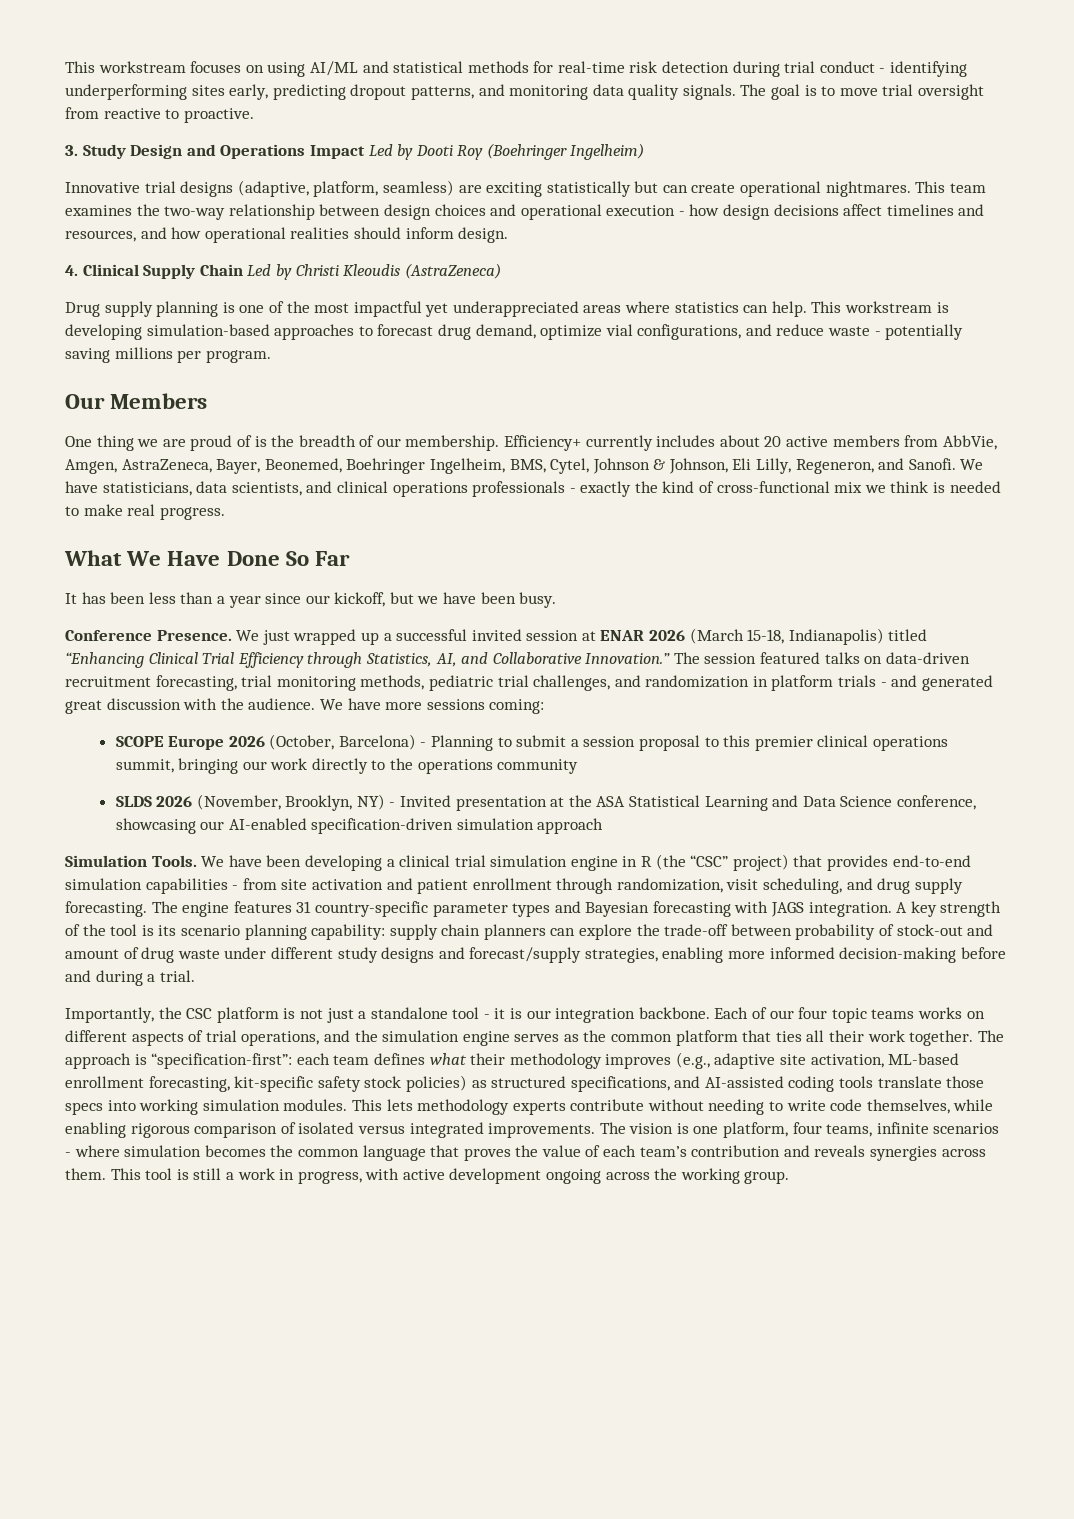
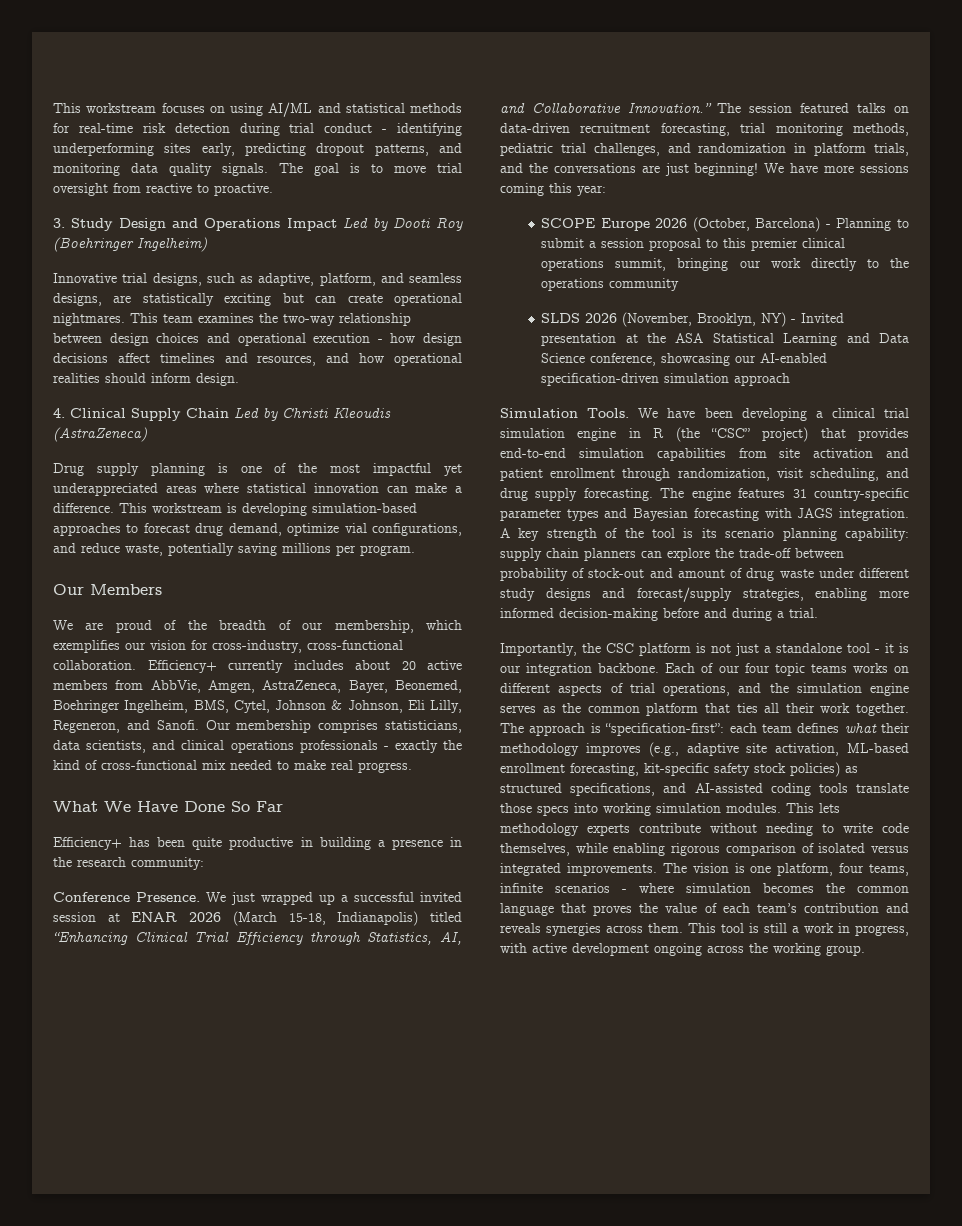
- Innovative trial designs (adaptive, platform, seamless) are exciting statistically but can create operational nightmares.
+ Innovative trial designs, such as adaptive, platform, and seamless designs, are statistically exciting but can create operational nightmares.
- Drug supply planning is one of the most impactful yet underappreciated areas where statistics can help.
+ Drug supply planning is one of the most impactful yet underappreciated areas where statistical innovation can make a difference.
- This workstream is developing simulation-based approaches to forecast drug demand, optimize vial configurations, and reduce waste - potentially saving millions per program.
+ This workstream is developing simulation-based approaches to forecast drug demand, optimize vial configurations, and reduce waste, potentially saving millions per program.
- One thing we are proud of is the breadth of our membership.
+ We are proud of the breadth of our membership, which exemplifies our vision for cross-industry, cross-functional collaboration.
- We have statisticians, data scientists, and clinical operations professionals - exactly the kind of cross-functional mix we think is needed to make real progress.
+ Our membership comprises statisticians, data scientists, and clinical operations professionals - exactly the kind of cross-functional mix needed to make real progress.
- It has been less than a year since our kickoff, but we have been busy.
+ Efficiency+ has been quite productive in building a presence in the research community:
- The session featured talks on data-driven recruitment forecasting, trial monitoring methods, pediatric trial challenges, and randomization in platform trials - and generated great discussion with the audience.
+ The session featured talks on data-driven recruitment forecasting, trial monitoring methods, pediatric trial challenges, and randomization in platform trials, and the conversations are just beginning!
- We have more sessions coming:
+ We have more sessions coming this year:
- We have been developing a clinical trial simulation engine in R (the “CSC” project) that provides end-to-end simulation capabilities - from site activation and patient enrollment through randomization, visit scheduling, and drug supply forecasting.
+ We have been developing a clinical trial simulation engine in R (the “CSC” project) that provides end-to-end simulation capabilities from site activation and patient enrollment through randomization, visit scheduling, and drug supply forecasting.

